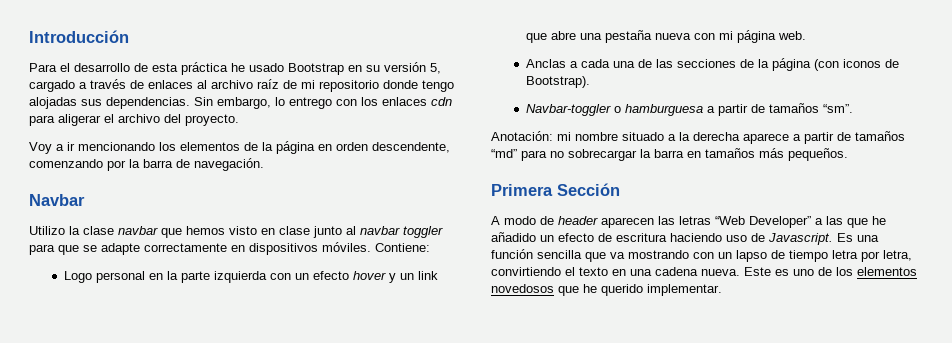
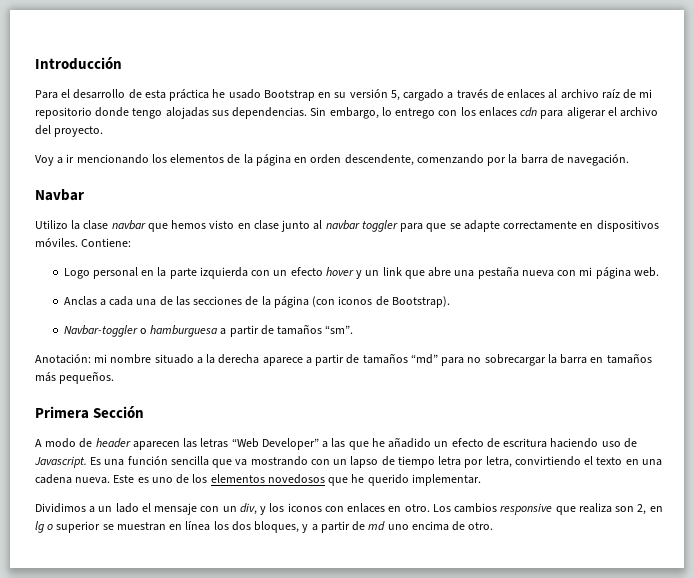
+ Dividimos a un lado el mensaje con un div, y los iconos con enlaces en otro. Los cambios responsive que realiza son 2, en lg o superior se muestran en línea los dos bloques, y a partir de md uno encima de otro.

